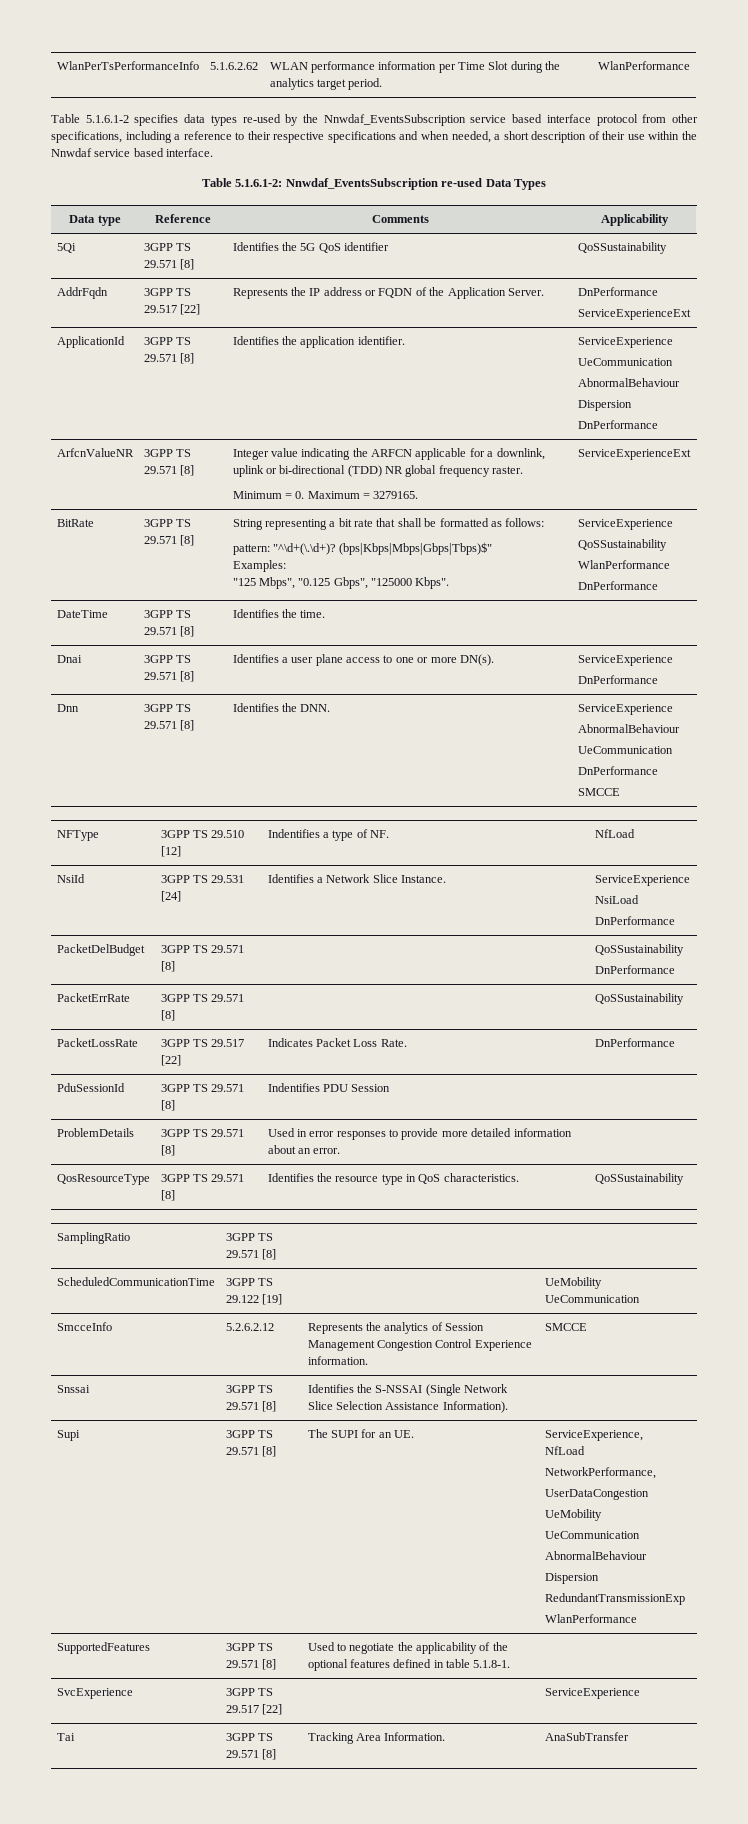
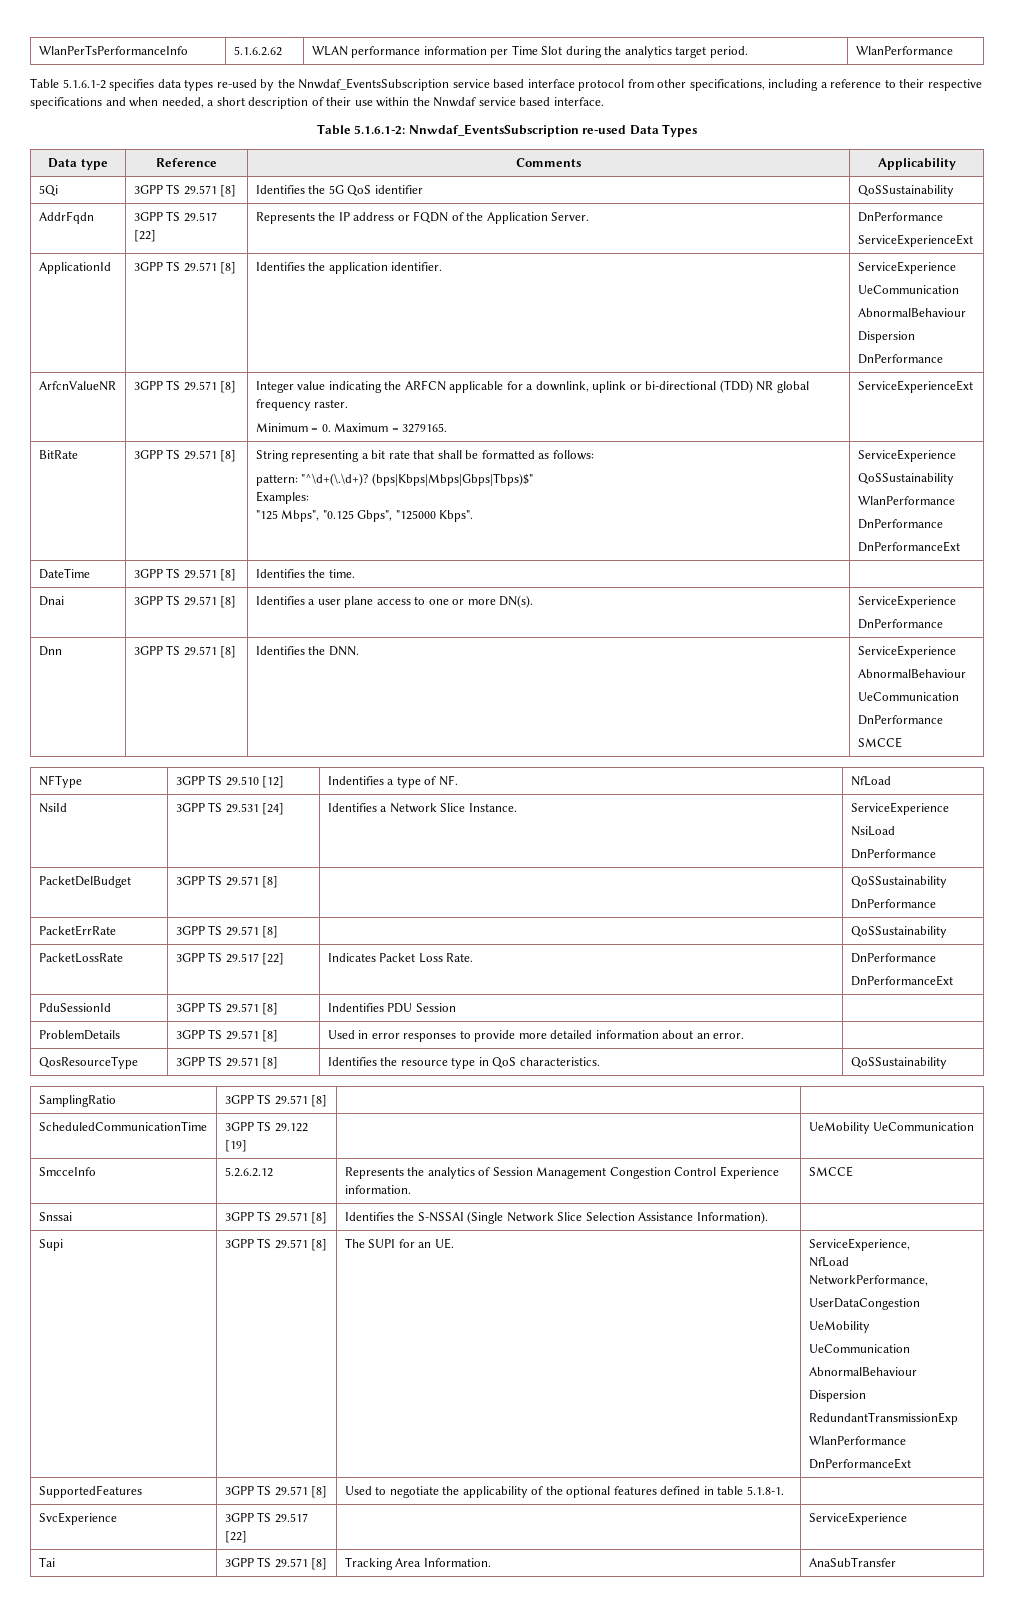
  BitRate | 3GPP TS 29.571 [8] | String representing a bit rate that shall be formatted as follows:
  pattern: "^\d+(\.\d+)? (bps|Kbps|Mbps|Gbps|Tbps)$"
  Examples:
  "125 Mbps", "0.125 Gbps", "125000 Kbps". | ServiceExperience
  QoSSustainability
  WlanPerformance
  DnPerformance
+ DnPerformanceExt
  PacketLossRate | 3GPP TS 29.517 [22] | Indicates Packet Loss Rate. | DnPerformance
+ DnPerformanceExt
  Supi | 3GPP TS 29.571 [8] | The SUPI for an UE. | ServiceExperience,
  NfLoad
  NetworkPerformance,
  UserDataCongestion
  UeMobility
  UeCommunication
  AbnormalBehaviour
  Dispersion
  RedundantTransmissionExp
  WlanPerformance
+ DnPerformanceExt

